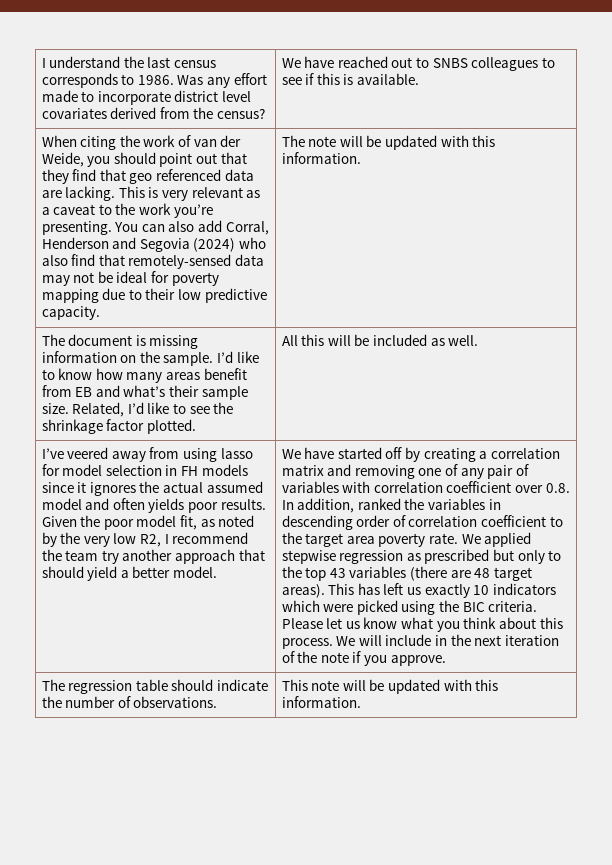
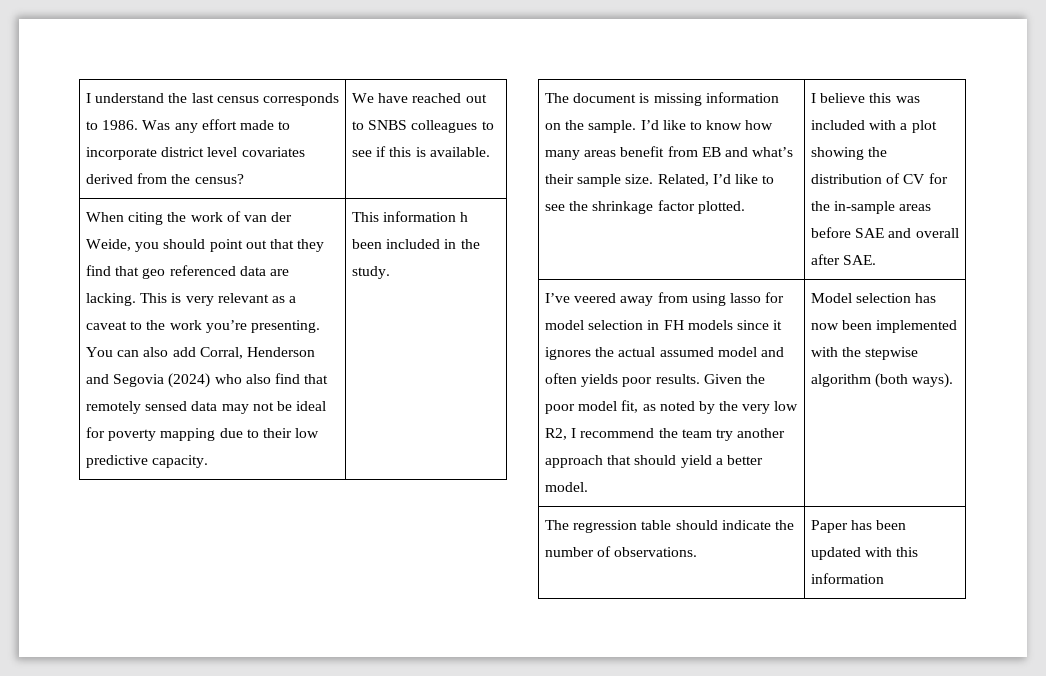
- You can also add Corral, Henderson and Segovia (2024) who also find that remotely-sensed data may not be ideal for poverty mapping due to their low predictive capacity.
+ You can also add Corral, Henderson and Segovia (2024) who also find that remotely sensed data may not be ideal for poverty mapping due to their low predictive capacity.
- The note will be updated with this information.
+ This information h been included in the study.
- All this will be included as well.
+ I believe this was included with a plot showing the distribution of CV for the in-sample areas before SAE and overall after SAE.
- We have started off by creating a correlation matrix and removing one of any pair of variables with correlation coefficient over 0.8. In addition, ranked the variables in descending order of correlation coefficient to the target area poverty rate. We applied stepwise regression as prescribed but only to the top 43 variables (there are 48 target areas). This has left us exactly 10 indicators which were picked using the BIC criteria. Please let us know what you think about this process. We will include in the next iteration of the note if you approve.
+ Model selection has now been implemented with the stepwise algorithm (both ways).
- The regression table should indicate the number of observations. | This note will be updated with this information.
+ The regression table should indicate the number of observations. | Paper has been updated with this information

